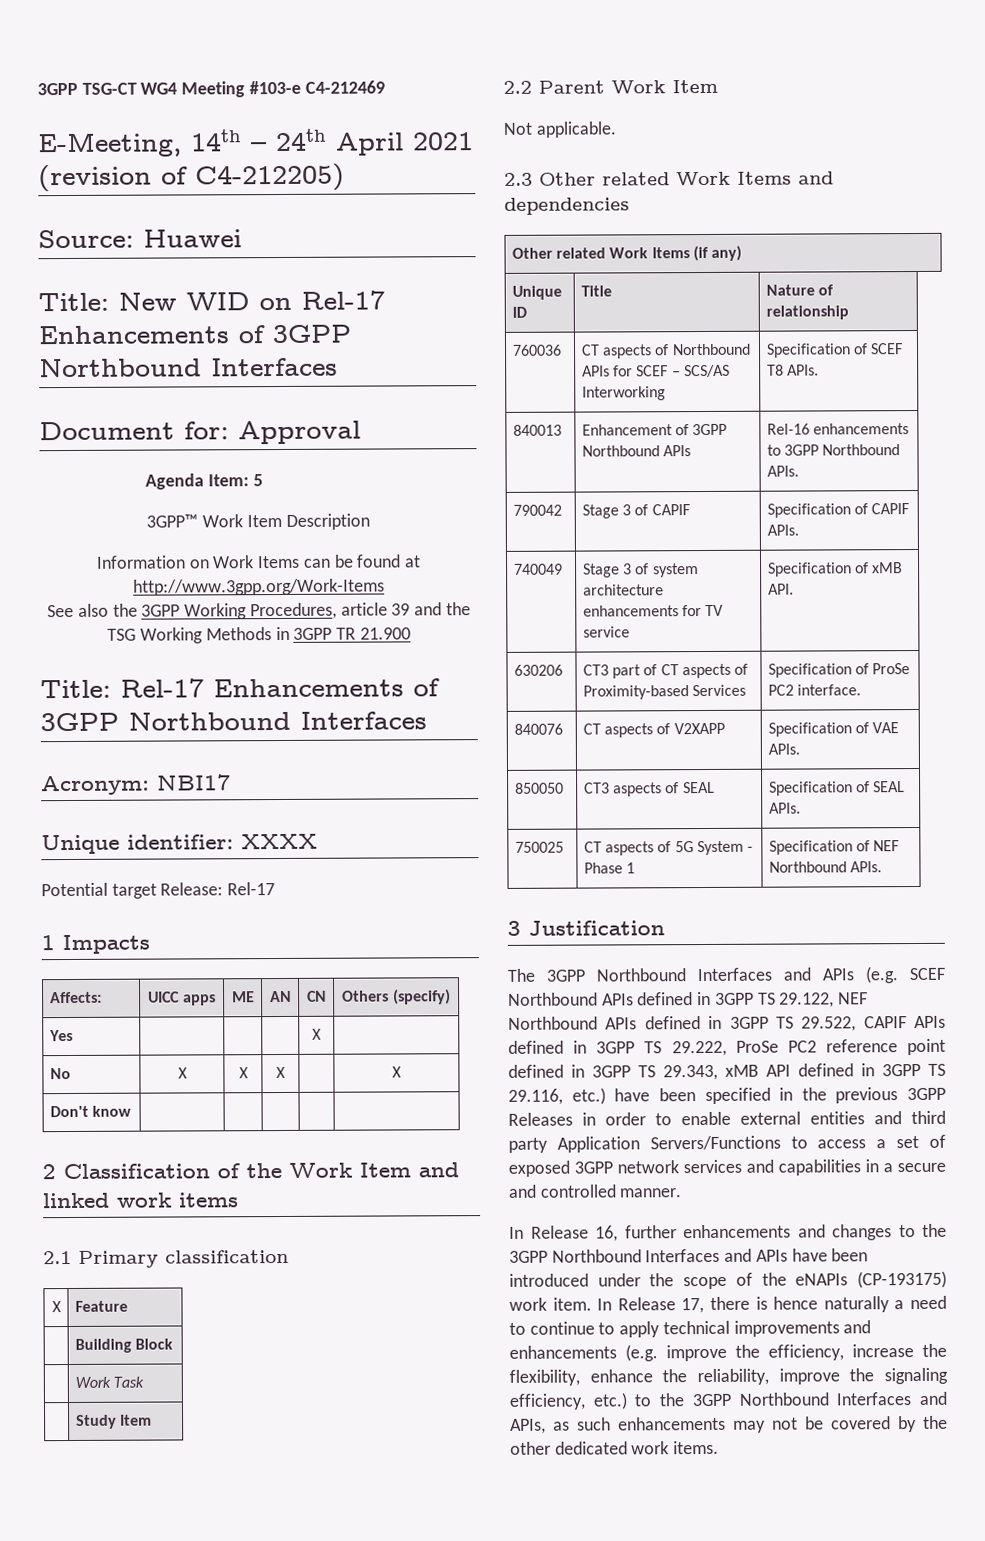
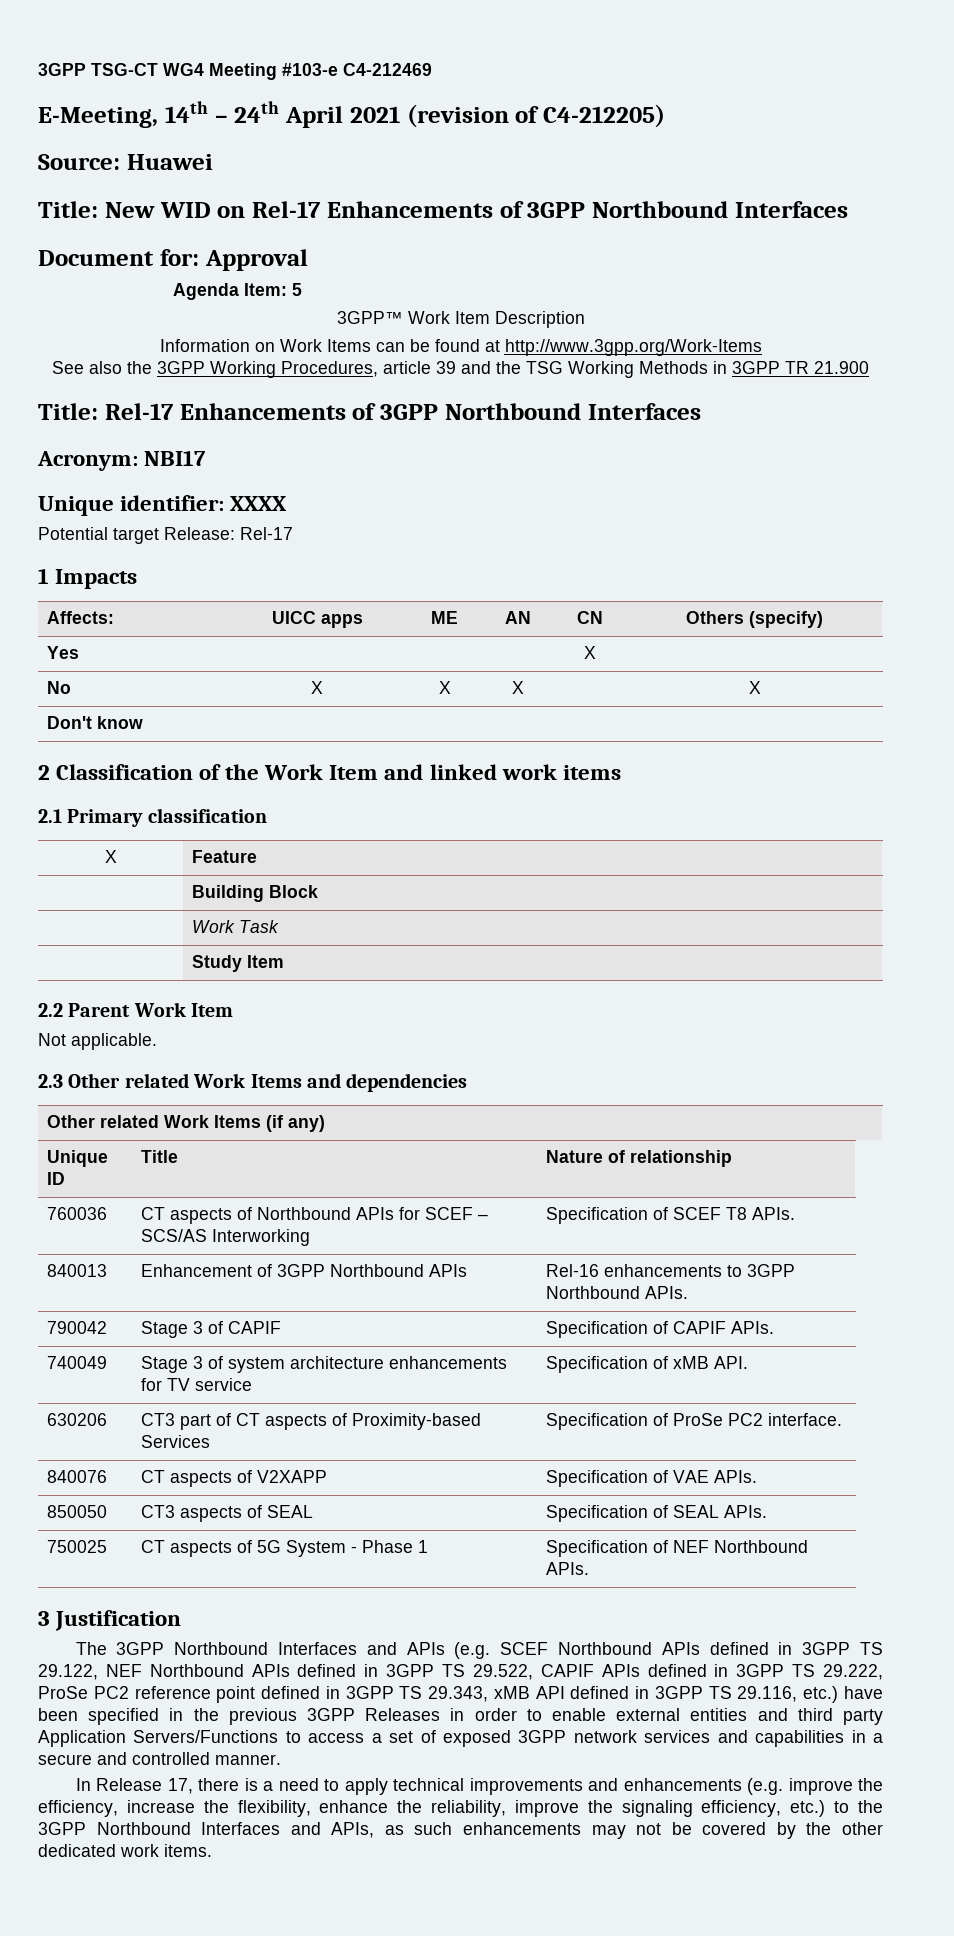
- In Release 16, further enhancements and changes to the 3GPP Northbound Interfaces and APIs have been introduced under the scope of the eNAPIs (CP-193175) work item. In Release 17, there is hence naturally a need to continue to apply technical improvements and enhancements (e.g. improve the efficiency, increase the flexibility, enhance the reliability, improve the signaling efficiency, etc.) to the 3GPP Northbound Interfaces and APIs, as such enhancements may not be covered by the other dedicated work items.
+ In Release 17, there is a need to apply technical improvements and enhancements (e.g. improve the efficiency, increase the flexibility, enhance the reliability, improve the signaling efficiency, etc.) to the 3GPP Northbound Interfaces and APIs, as such enhancements may not be covered by the other dedicated work items.

